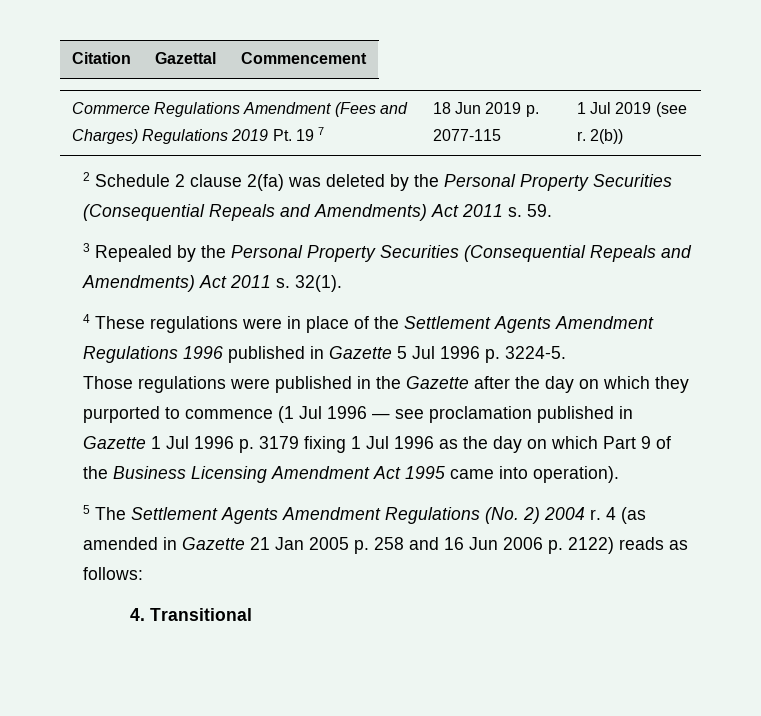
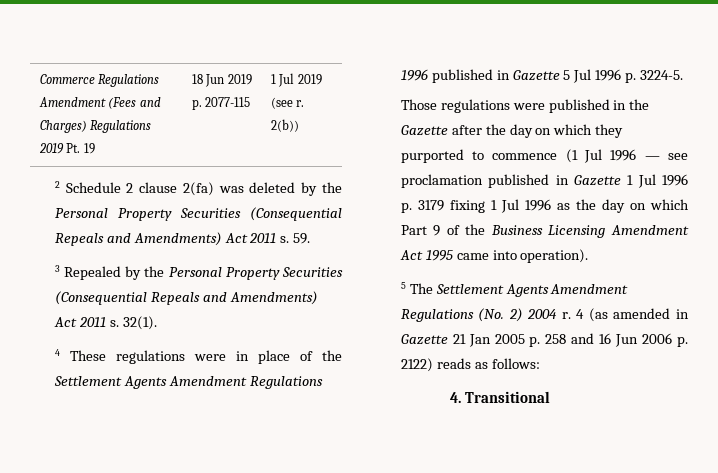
- Citation | Gazettal | Commencement
- Commerce Regulations Amendment (Fees and Charges) Regulations 2019 Pt. 19 7 | 18 Jun 2019 p. 2077-115 | 1 Jul 2019 (see r. 2(b))
+ Commerce Regulations Amendment (Fees and Charges) Regulations 2019 Pt. 19 | 18 Jun 2019 p. 2077-115 | 1 Jul 2019 (see r. 2(b))

